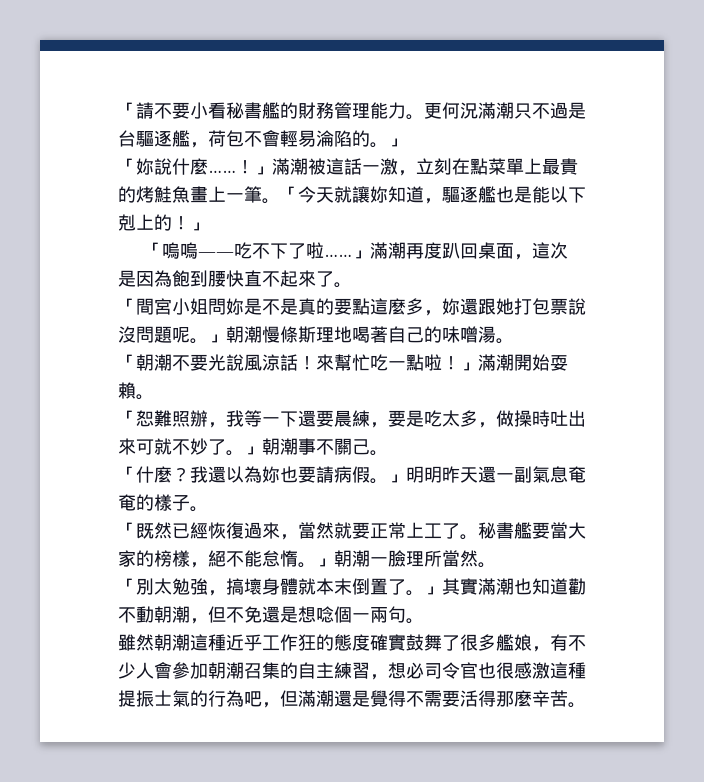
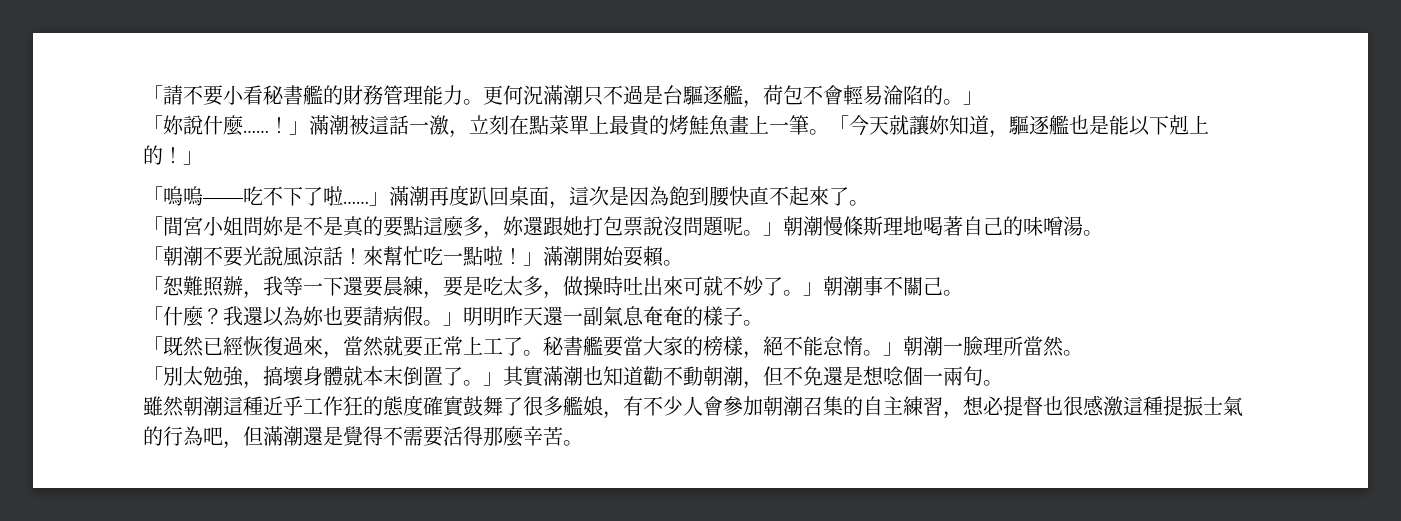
- 雖然朝潮這種近乎工作狂的態度確實鼓舞了很多艦娘，有不少人會參加朝潮召集的自主練習，想必司令官也很感激這種提振士氣的行為吧，但滿潮還是覺得不需要活得那麼辛苦。
+ 雖然朝潮這種近乎工作狂的態度確實鼓舞了很多艦娘，有不少人會參加朝潮召集的自主練習，想必提督也很感激這種提振士氣的行為吧，但滿潮還是覺得不需要活得那麼辛苦。

